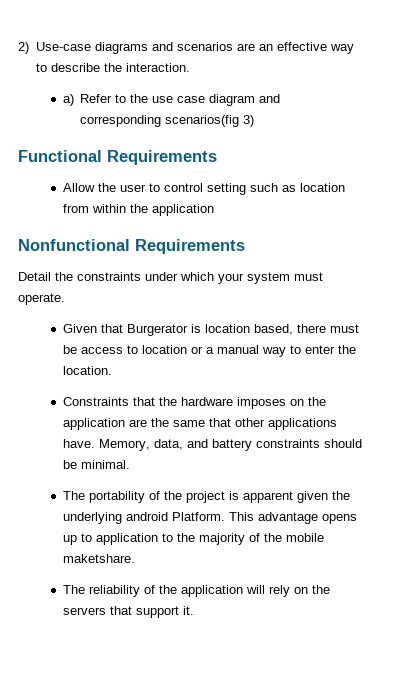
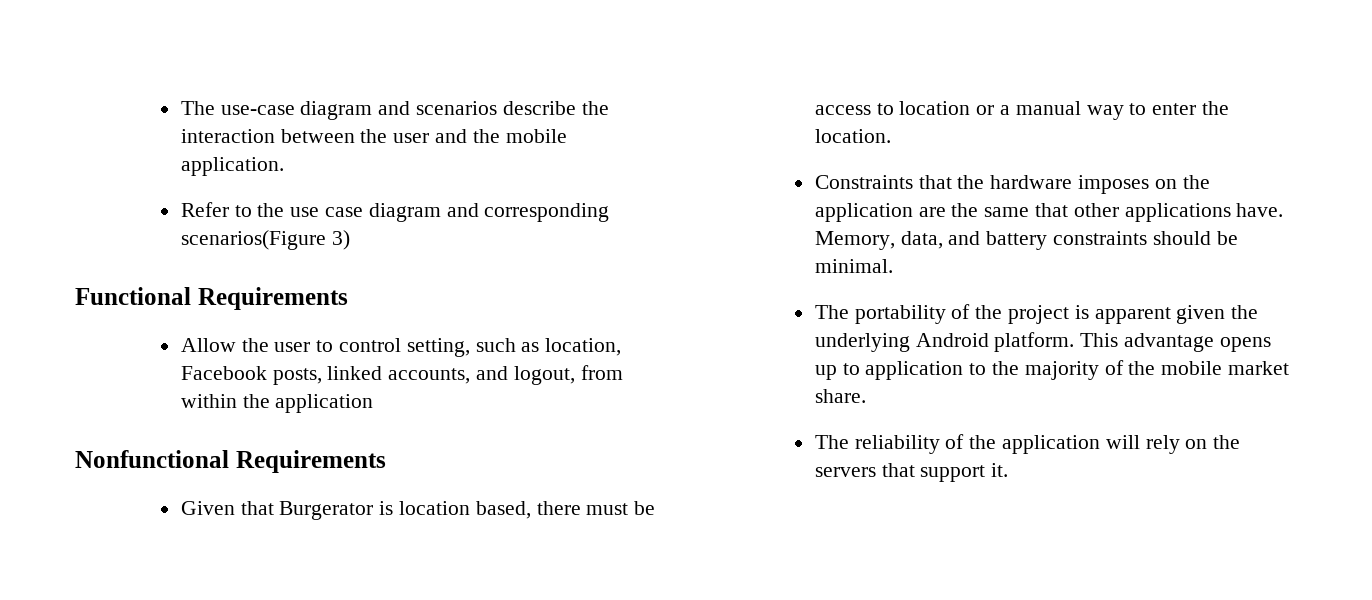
- 2) Use-case diagrams and scenarios are an effective way to describe the interaction.
- a) Refer to the use case diagram and corresponding scenarios(fig 3)
+ The use-case diagram and scenarios describe the interaction between the user and the mobile application.
+ Refer to the use case diagram and corresponding scenarios(Figure 3)
- Allow the user to control setting such as location from within the application
+ Allow the user to control setting, such as location, Facebook posts, linked accounts, and logout, from within the application
- Detail the constraints under which your system must operate.
- The portability of the project is apparent given the underlying android Platform.
+ The portability of the project is apparent given the underlying Android platform.
- This advantage opens up to application to the majority of the mobile maketshare.
+ This advantage opens up to application to the majority of the mobile market share.

